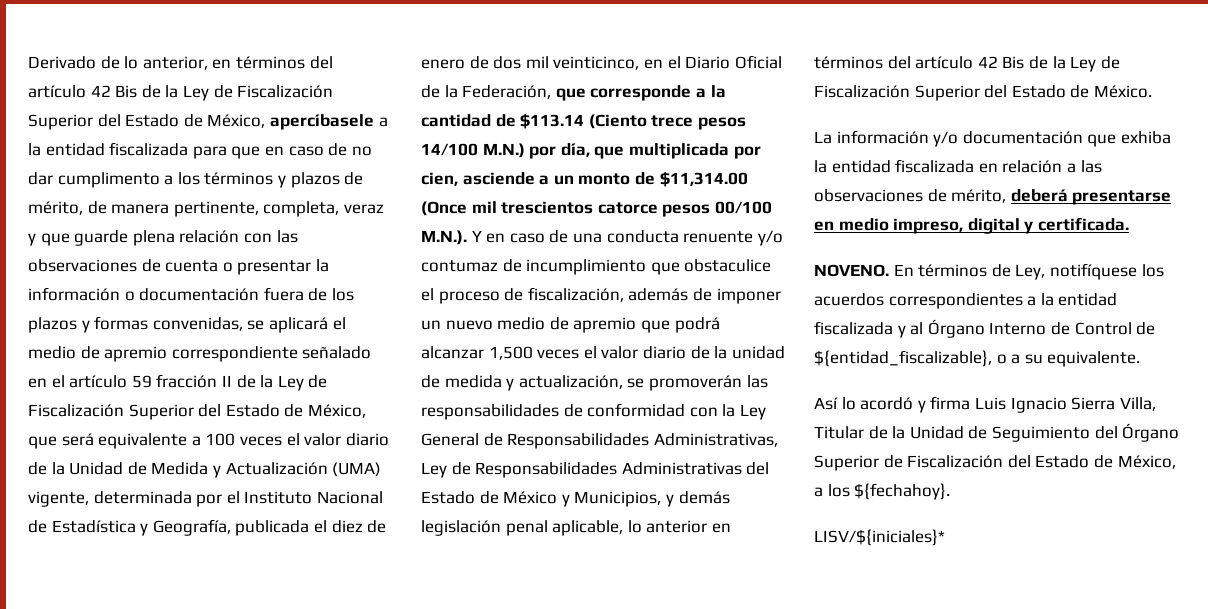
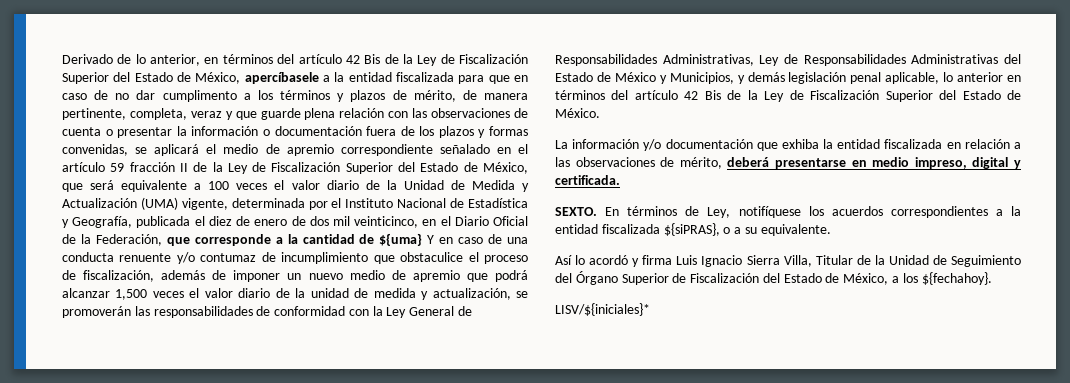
- Derivado de lo anterior, en términos del artículo 42 Bis de la Ley de Fiscalización Superior del Estado de México, apercíbasele a la entidad fiscalizada para que en caso de no dar cumplimento a los términos y plazos de mérito, de manera pertinente, completa, veraz y que guarde plena relación con las observaciones de cuenta o presentar la información o documentación fuera de los plazos y formas convenidas, se aplicará el medio de apremio correspondiente señalado en el artículo 59 fracción II de la Ley de Fiscalización Superior del Estado de México, que será equivalente a 100 veces el valor diario de la Unidad de Medida y Actualización (UMA) vigente, determinada por el Instituto Nacional de Estadística y Geografía, publicada el diez de enero de dos mil veinticinco, en el Diario Oficial de la Federación, que corresponde a la cantidad de $113.14 (Ciento trece pesos 14/100 M.N.) por día, que multiplicada por cien, asciende a un monto de $11,314.00 (Once mil trescientos catorce pesos 00/100 M.N.). Y en caso de una conducta renuente y/o contumaz de incumplimiento que obstaculice el proceso de fiscalización, además de imponer un nuevo medio de apremio que podrá alcanzar 1,500 veces el valor diario de la unidad de medida y actualización, se promoverán las responsabilidades de conformidad con la Ley General de Responsabilidades Administrativas, Ley de Responsabilidades Administrativas del Estado de México y Municipios, y demás legislación penal aplicable, lo anterior en términos del artículo 42 Bis de la Ley de Fiscalización Superior del Estado de México.
+ Derivado de lo anterior, en términos del artículo 42 Bis de la Ley de Fiscalización Superior del Estado de México, apercíbasele a la entidad fiscalizada para que en caso de no dar cumplimento a los términos y plazos de mérito, de manera pertinente, completa, veraz y que guarde plena relación con las observaciones de cuenta o presentar la información o documentación fuera de los plazos y formas convenidas, se aplicará el medio de apremio correspondiente señalado en el artículo 59 fracción II de la Ley de Fiscalización Superior del Estado de México, que será equivalente a 100 veces el valor diario de la Unidad de Medida y Actualización (UMA) vigente, determinada por el Instituto Nacional de Estadística y Geografía, publicada el diez de enero de dos mil veinticinco, en el Diario Oficial de la Federación, que corresponde a la cantidad de ${uma} Y en caso de una conducta renuente y/o contumaz de incumplimiento que obstaculice el proceso de fiscalización, además de imponer un nuevo medio de apremio que podrá alcanzar 1,500 veces el valor diario de la unidad de medida y actualización, se promoverán las responsabilidades de conformidad con la Ley General de Responsabilidades Administrativas, Ley de Responsabilidades Administrativas del Estado de México y Municipios, y demás legislación penal aplicable, lo anterior en términos del artículo 42 Bis de la Ley de Fiscalización Superior del Estado de México.
- NOVENO.
+ SEXTO.
- En términos de Ley, notifíquese los acuerdos correspondientes a la entidad fiscalizada y al Órgano Interno de Control de ${entidad_fiscalizable}, o a su equivalente.
+ En términos de Ley, notifíquese los acuerdos correspondientes a la entidad fiscalizada ${siPRAS}, o a su equivalente.

